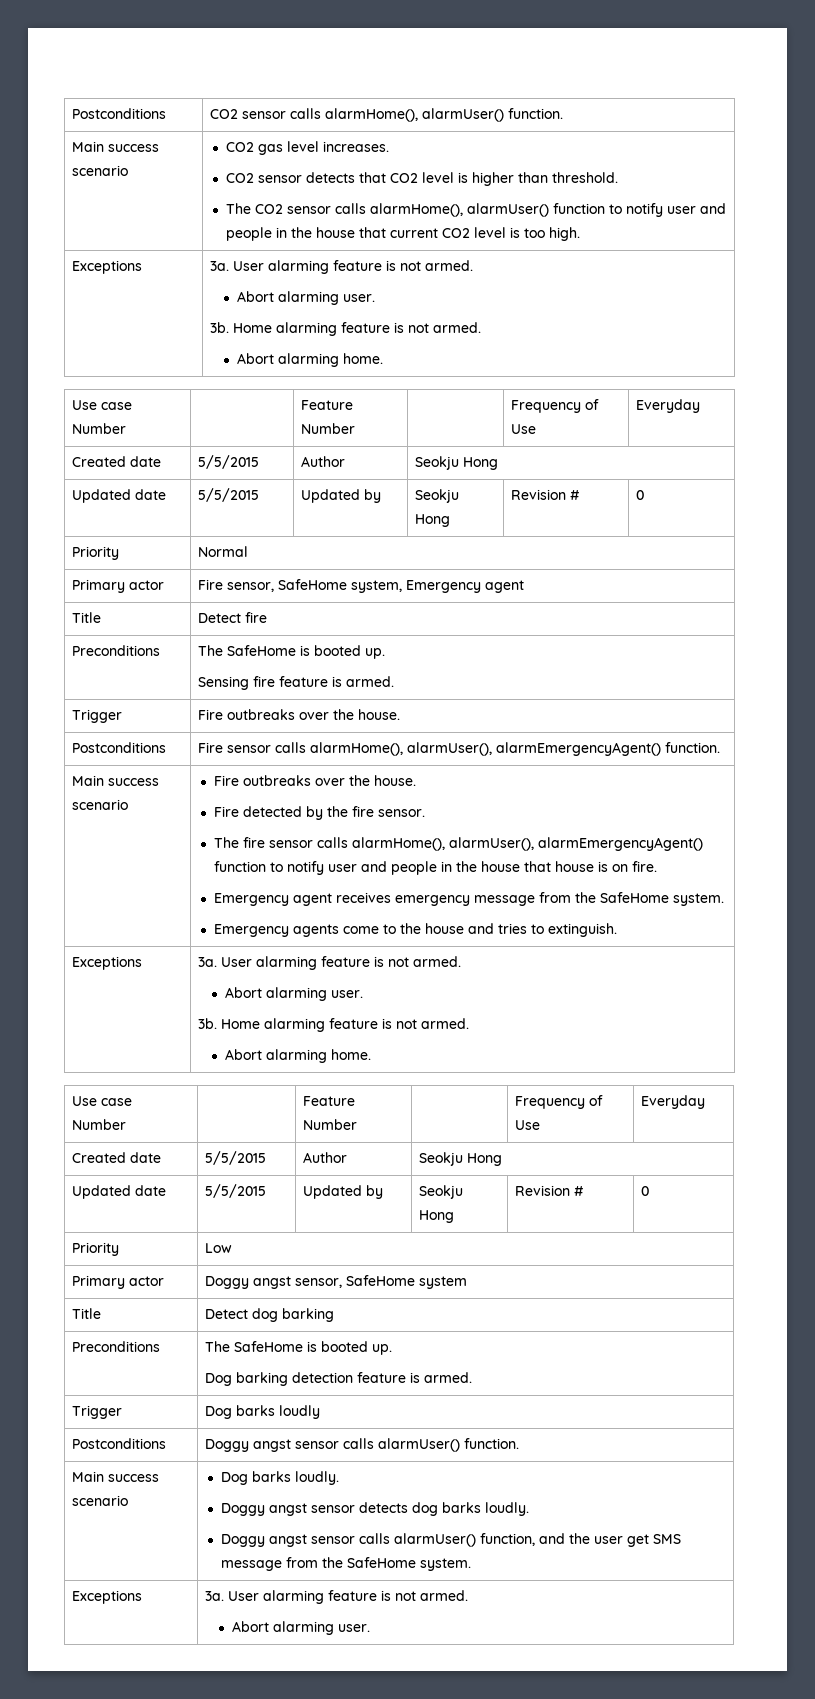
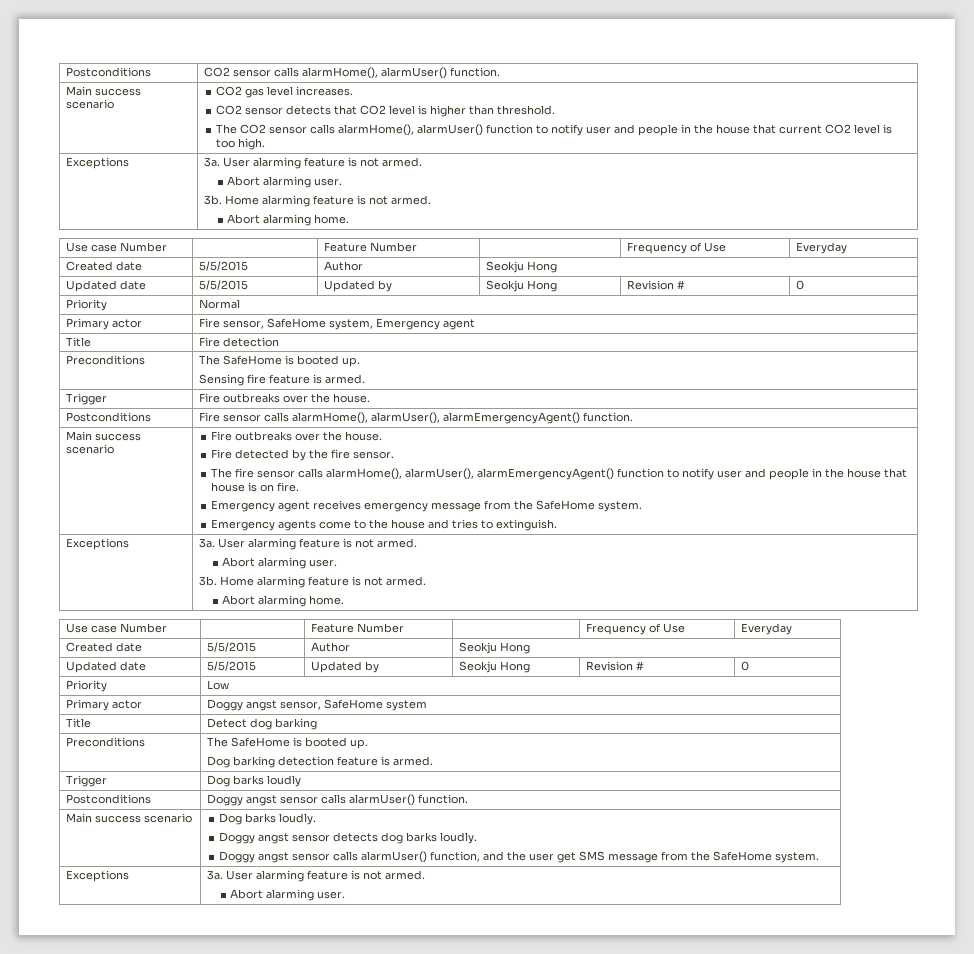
- Title | Detect fire
+ Title | Fire detection

